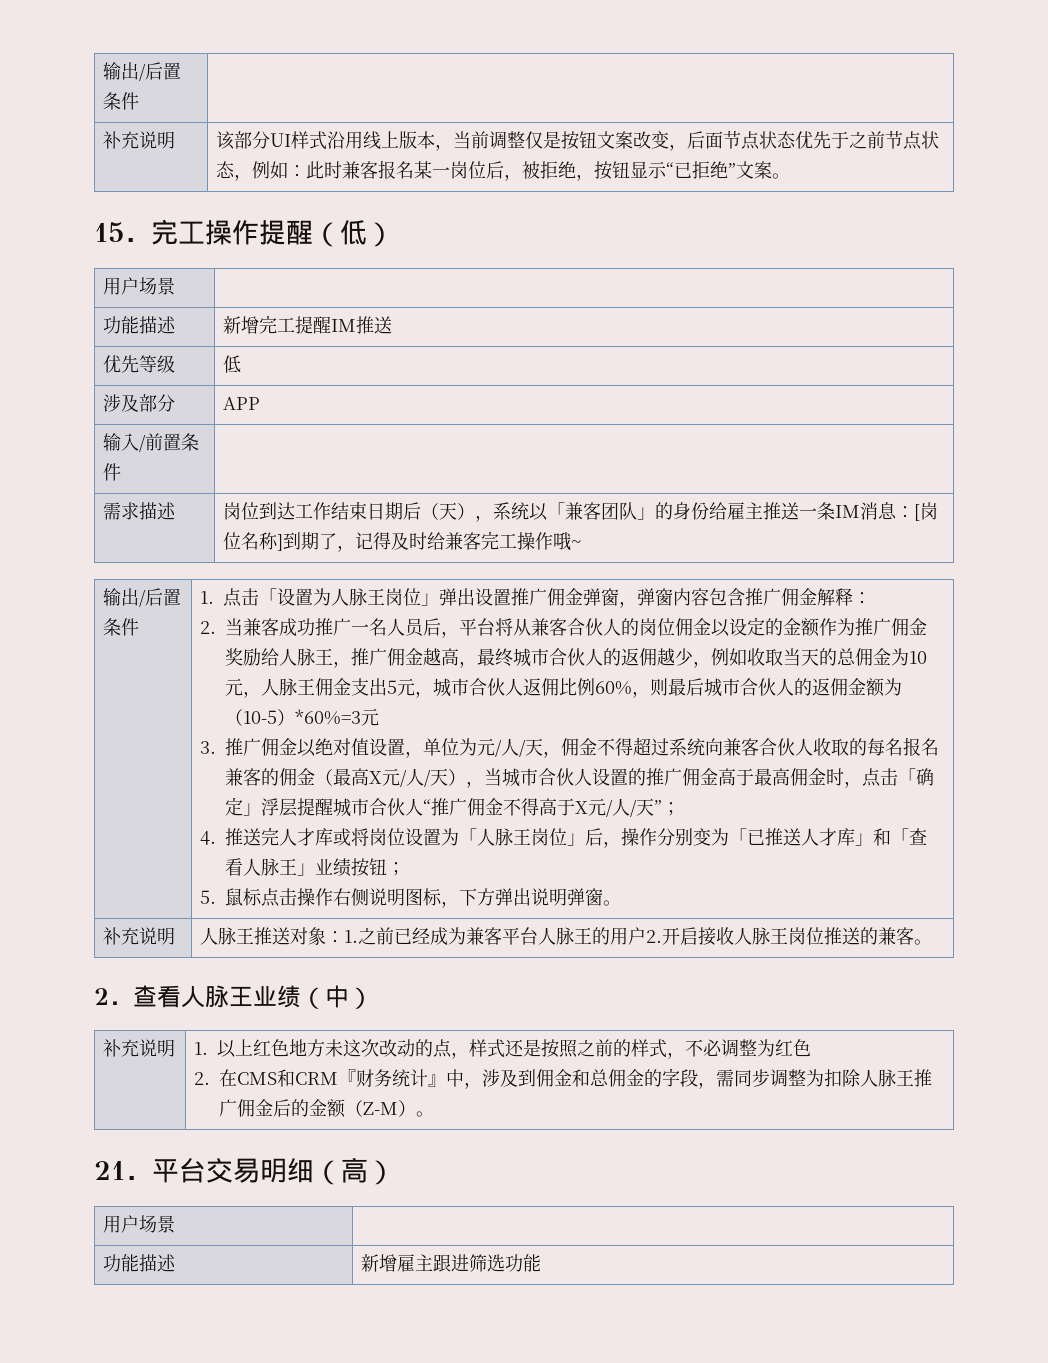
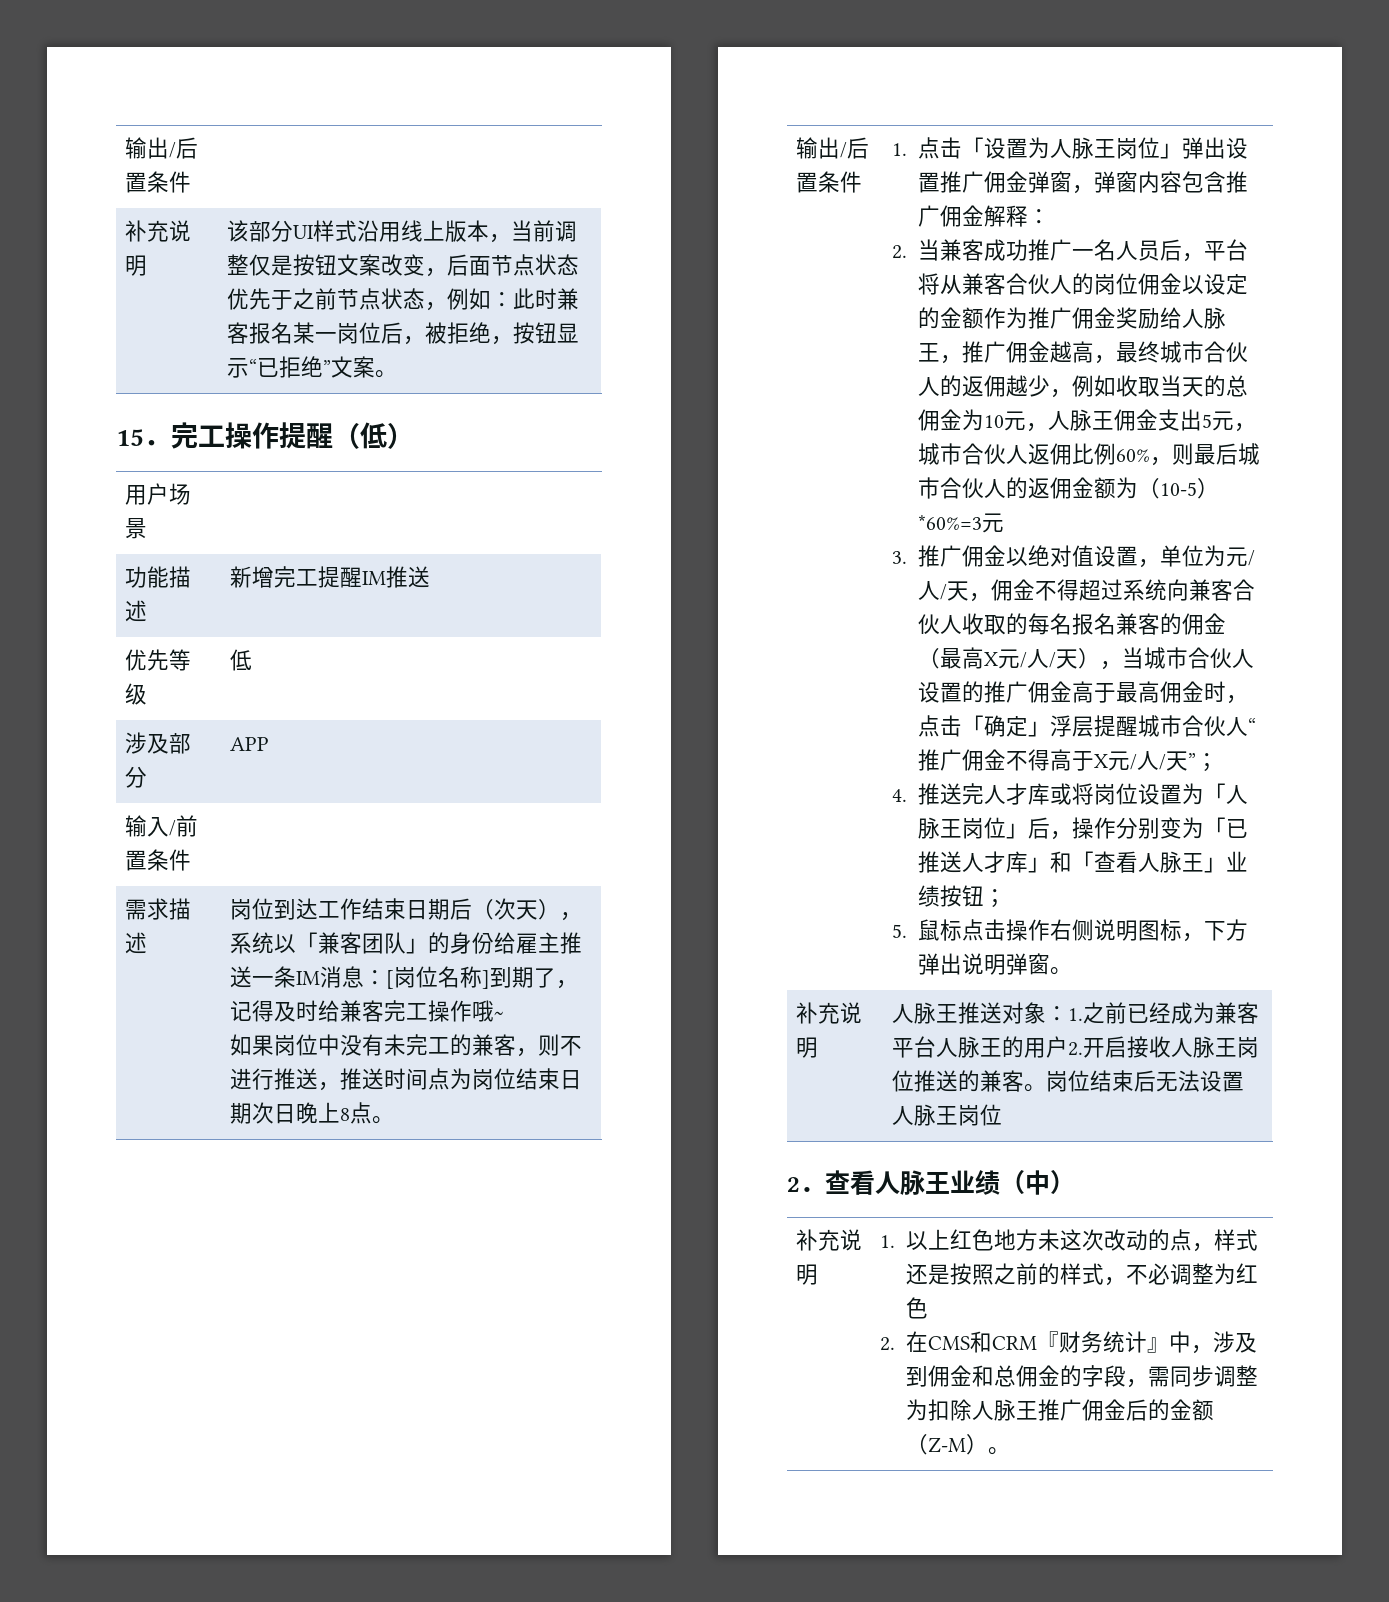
- 岗位到达工作结束日期后（天），系统以「兼客团队」的身份给雇主推送一条IM消息：[岗位名称]到期了，记得及时给兼客完工操作哦~
+ 岗位到达工作结束日期后（次天），系统以「兼客团队」的身份给雇主推送一条IM消息：[岗位名称]到期了，记得及时给兼客完工操作哦~
+ 如果岗位中没有未完工的兼客，则不进行推送，推送时间点为岗位结束日期次日晚上8点。
- 补充说明 | 人脉王推送对象：1.之前已经成为兼客平台人脉王的用户2.开启接收人脉王岗位推送的兼客。
+ 补充说明 | 人脉王推送对象：1.之前已经成为兼客平台人脉王的用户2.开启接收人脉王岗位推送的兼客。岗位结束后无法设置人脉王岗位
- 21．平台交易明细（高）
- 用户场景 |
- 功能描述 | 新增雇主跟进筛选功能

